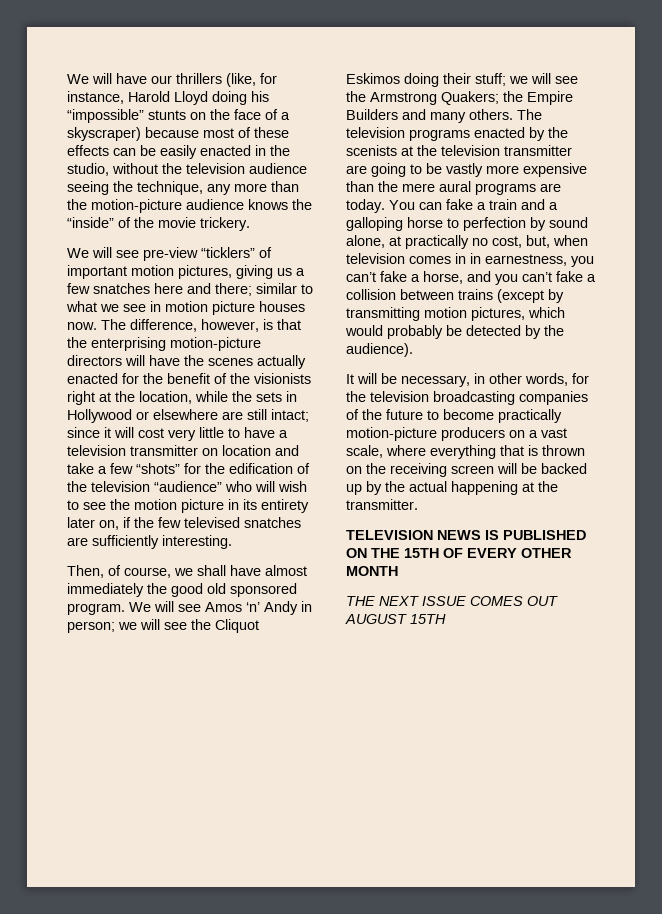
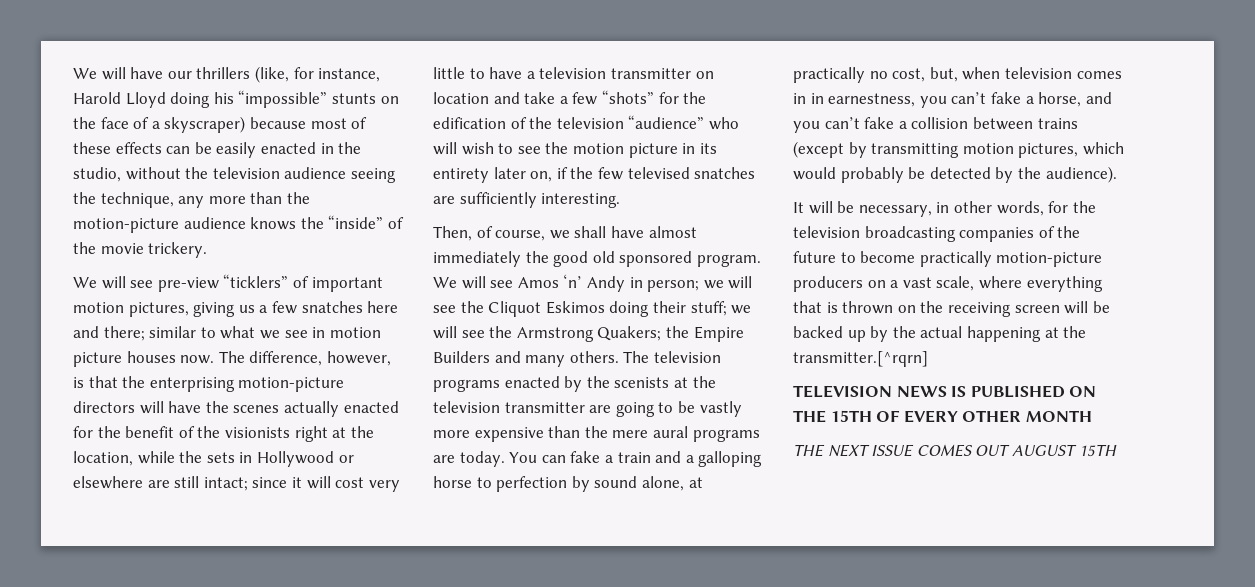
- It will be necessary, in other words, for the television broadcasting companies of the future to become practically motion-picture producers on a vast scale, where everything that is thrown on the receiving screen will be backed up by the actual happening at the transmitter.
+ It will be necessary, in other words, for the television broadcasting companies of the future to become practically motion-picture producers on a vast scale, where everything that is thrown on the receiving screen will be backed up by the actual happening at the transmitter.[^rqrn]

